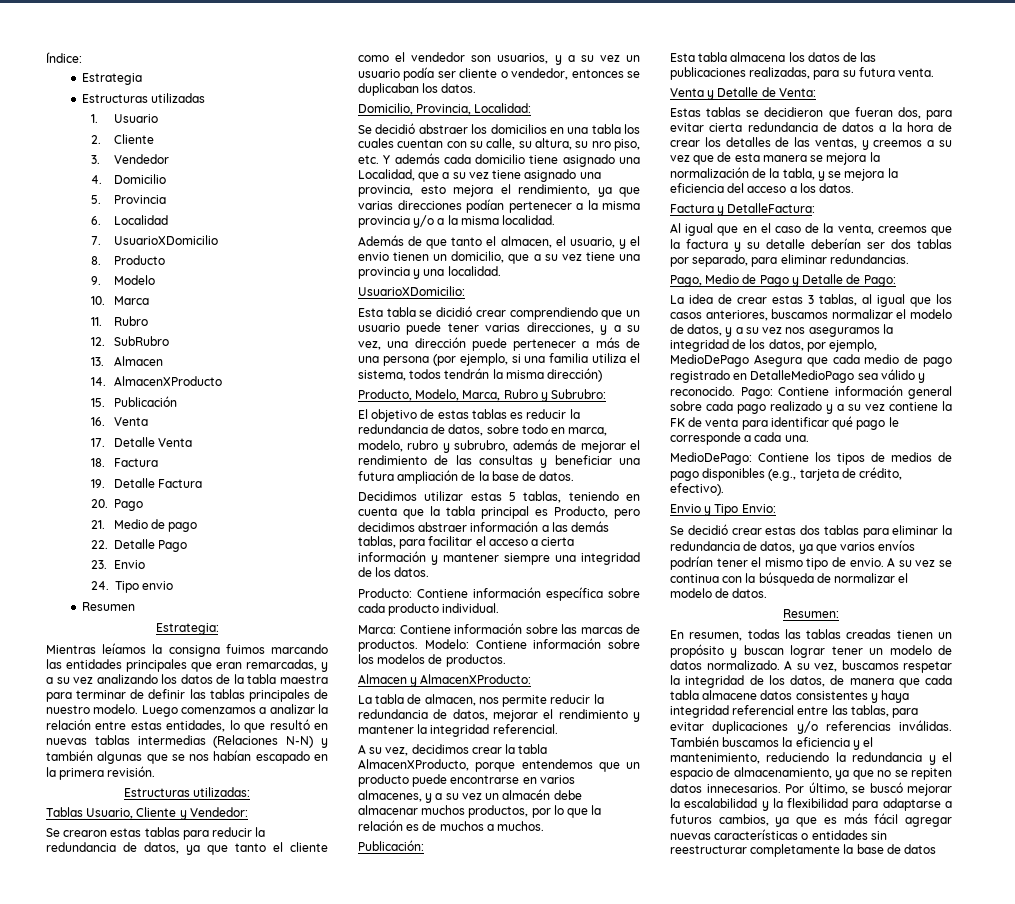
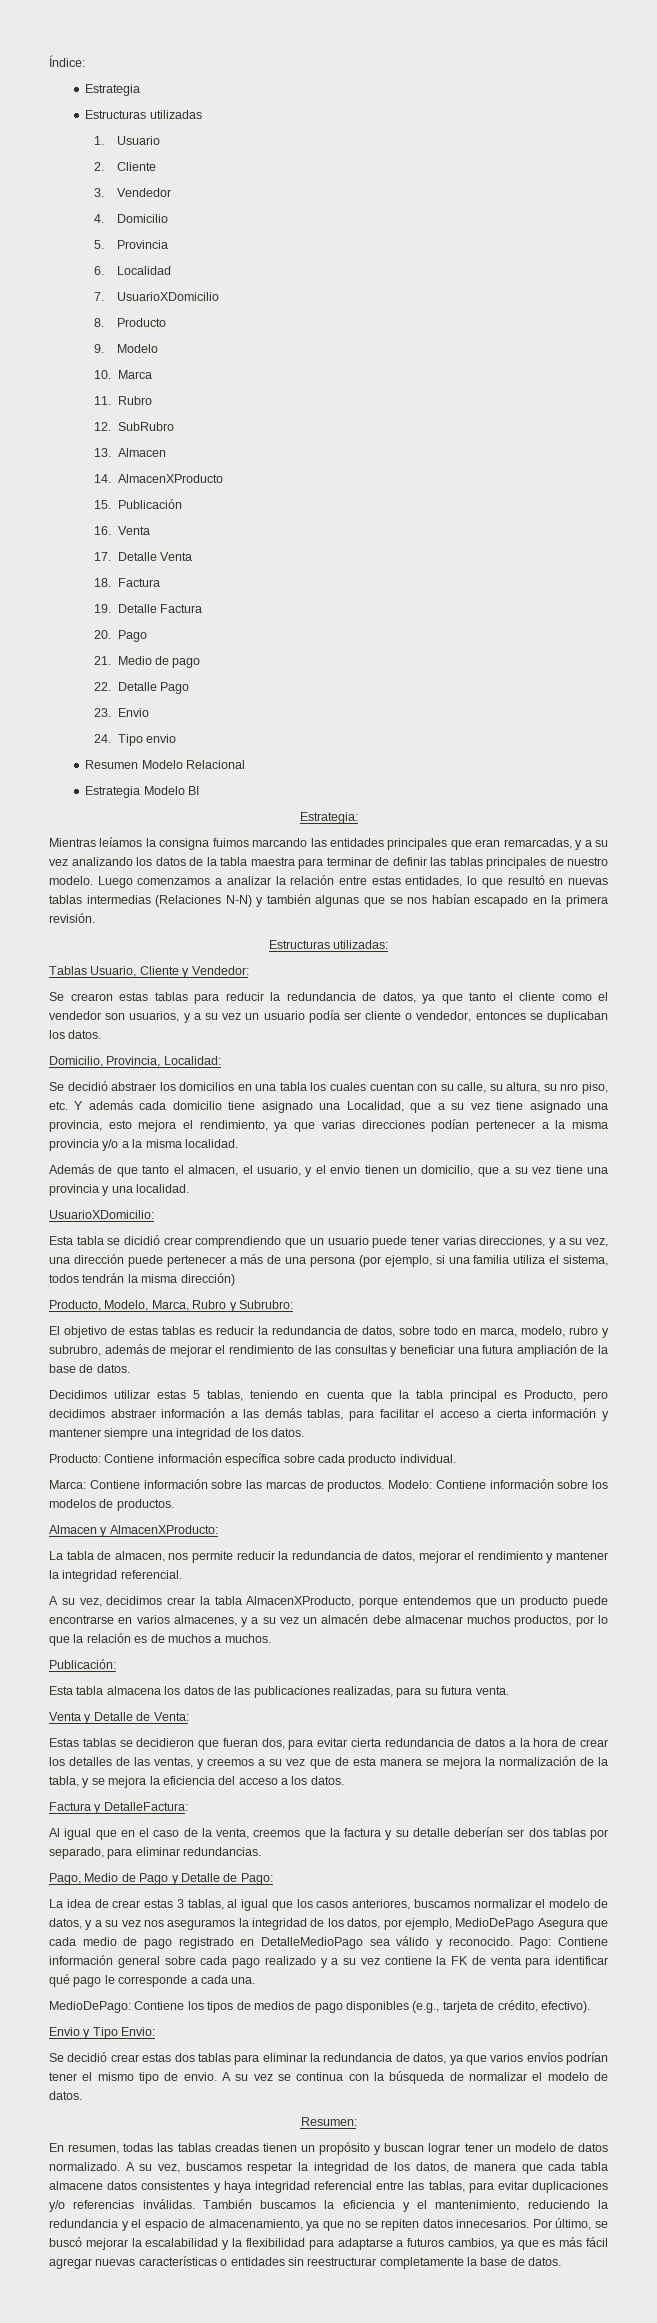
- Resumen
+ Resumen Modelo Relacional
+ Estrategia Modelo BI
- Por último, se buscó mejorar la escalabilidad y la flexibilidad para adaptarse a futuros cambios, ya que es más fácil agregar nuevas características o entidades sin reestructurar completamente la base de datos
+ Por último, se buscó mejorar la escalabilidad y la flexibilidad para adaptarse a futuros cambios, ya que es más fácil agregar nuevas características o entidades sin reestructurar completamente la base de datos.

